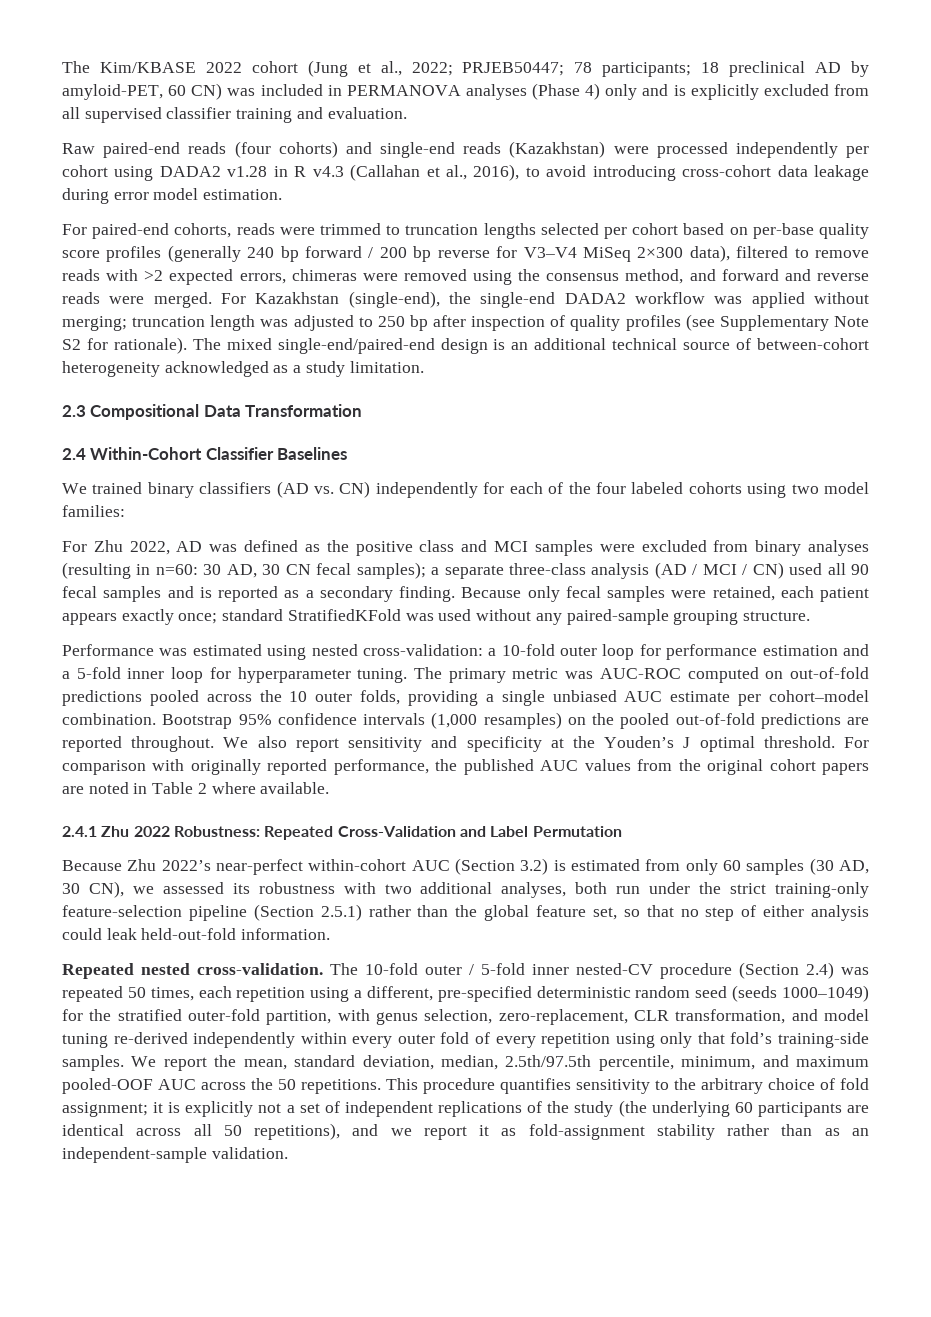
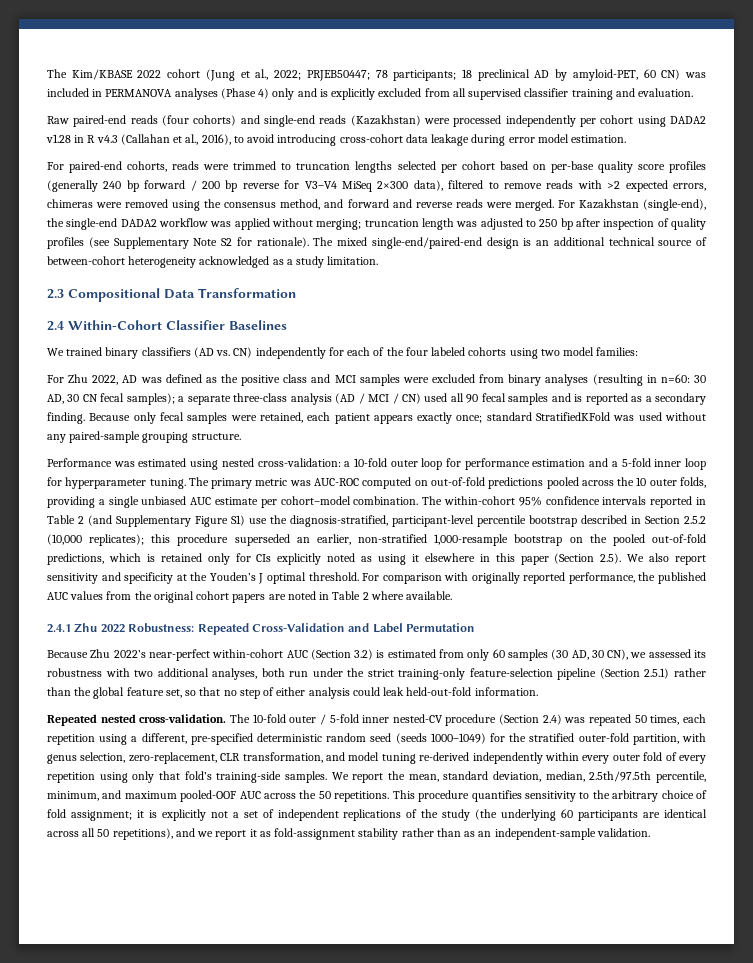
- Bootstrap 95% confidence intervals (1,000 resamples) on the pooled out-of-fold predictions are reported throughout. We also report sensitivity and specificity at the Youden’s J optimal threshold.
+ The within-cohort 95% confidence intervals reported in Table 2 (and Supplementary Figure S1) use the diagnosis-stratified, participant-level percentile bootstrap described in Section 2.5.2 (10,000 replicates); this procedure superseded an earlier, non-stratified 1,000-resample bootstrap on the pooled out-of-fold predictions, which is retained only for CIs explicitly noted as using it elsewhere in this paper (Section 2.5). We also report sensitivity and specificity at the Youden’s J optimal threshold.

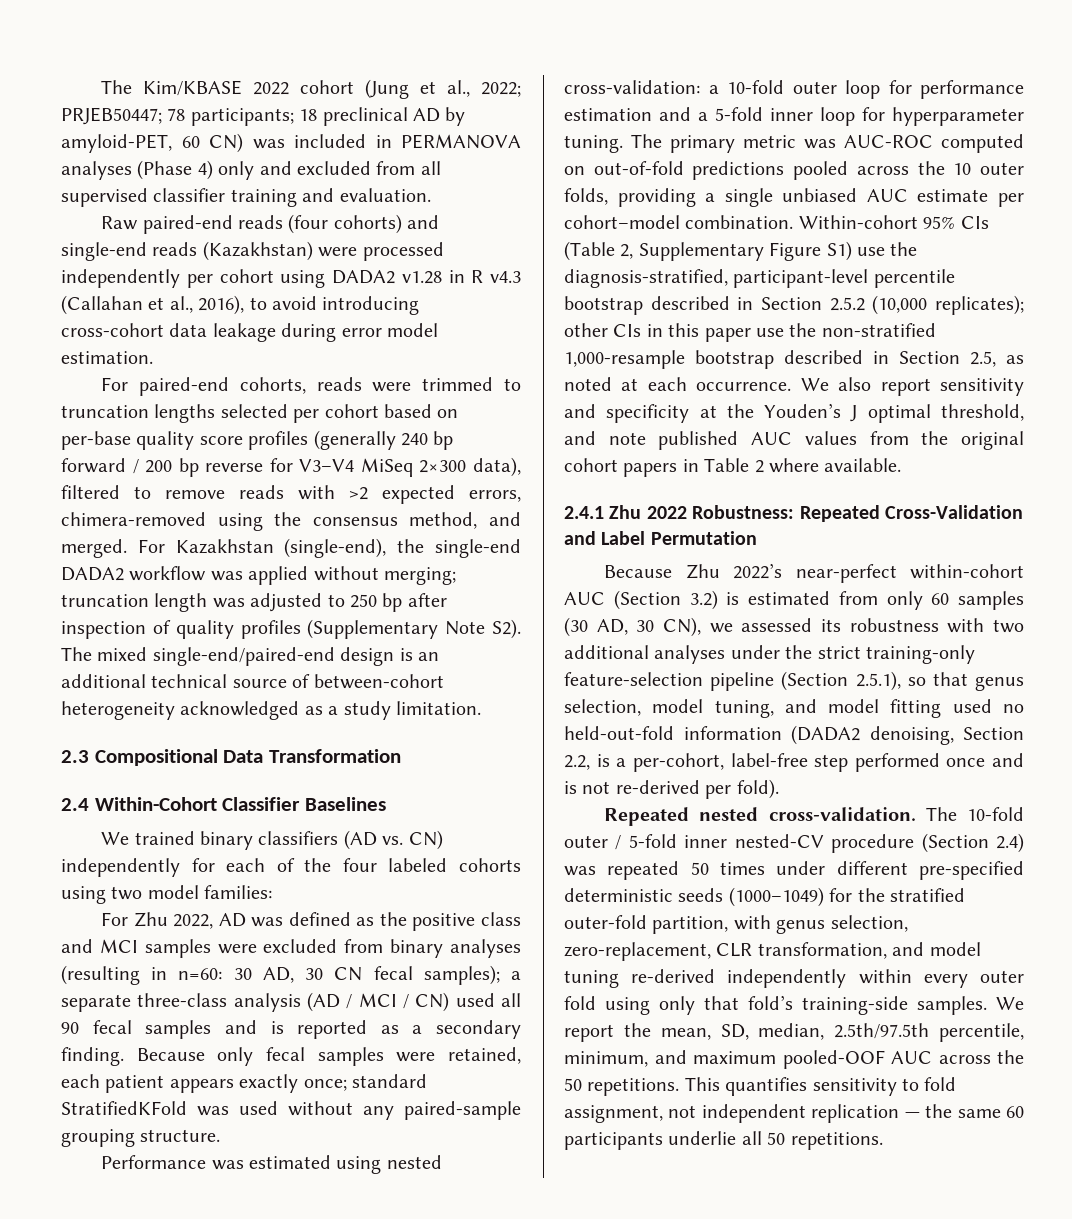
- The Kim/KBASE 2022 cohort (Jung et al., 2022; PRJEB50447; 78 participants; 18 preclinical AD by amyloid-PET, 60 CN) was included in PERMANOVA analyses (Phase 4) only and is explicitly excluded from all supervised classifier training and evaluation.
+ The Kim/KBASE 2022 cohort (Jung et al., 2022; PRJEB50447; 78 participants; 18 preclinical AD by amyloid-PET, 60 CN) was included in PERMANOVA analyses (Phase 4) only and excluded from all supervised classifier training and evaluation.
- For paired-end cohorts, reads were trimmed to truncation lengths selected per cohort based on per-base quality score profiles (generally 240 bp forward / 200 bp reverse for V3–V4 MiSeq 2×300 data), filtered to remove reads with >2 expected errors, chimeras were removed using the consensus method, and forward and reverse reads were merged.
+ For paired-end cohorts, reads were trimmed to truncation lengths selected per cohort based on per-base quality score profiles (generally 240 bp forward / 200 bp reverse for V3–V4 MiSeq 2×300 data), filtered to remove reads with >2 expected errors, chimera-removed using the consensus method, and merged.
- For Kazakhstan (single-end), the single-end DADA2 workflow was applied without merging; truncation length was adjusted to 250 bp after inspection of quality profiles (see Supplementary Note S2 for rationale). The mixed single-end/paired-end design is an additional technical source of between-cohort heterogeneity acknowledged as a study limitation.
+ For Kazakhstan (single-end), the single-end DADA2 workflow was applied without merging; truncation length was adjusted to 250 bp after inspection of quality profiles (Supplementary Note S2). The mixed single-end/paired-end design is an additional technical source of between-cohort heterogeneity acknowledged as a study limitation.
- The within-cohort 95% confidence intervals reported in Table 2 (and Supplementary Figure S1) use the diagnosis-stratified, participant-level percentile bootstrap described in Section 2.5.2 (10,000 replicates); this procedure superseded an earlier, non-stratified 1,000-resample bootstrap on the pooled out-of-fold predictions, which is retained only for CIs explicitly noted as using it elsewhere in this paper (Section 2.5). We also report sensitivity and specificity at the Youden’s J optimal threshold. For comparison with originally reported performance, the published AUC values from the original cohort papers are noted in Table 2 where available.
+ Within-cohort 95% CIs (Table 2, Supplementary Figure S1) use the diagnosis-stratified, participant-level percentile bootstrap described in Section 2.5.2 (10,000 replicates); other CIs in this paper use the non-stratified 1,000-resample bootstrap described in Section 2.5, as noted at each occurrence. We also report sensitivity and specificity at the Youden’s J optimal threshold, and note published AUC values from the original cohort papers in Table 2 where available.
- Because Zhu 2022’s near-perfect within-cohort AUC (Section 3.2) is estimated from only 60 samples (30 AD, 30 CN), we assessed its robustness with two additional analyses, both run under the strict training-only feature-selection pipeline (Section 2.5.1) rather than the global feature set, so that no step of either analysis could leak held-out-fold information.
+ Because Zhu 2022’s near-perfect within-cohort AUC (Section 3.2) is estimated from only 60 samples (30 AD, 30 CN), we assessed its robustness with two additional analyses under the strict training-only feature-selection pipeline (Section 2.5.1), so that genus selection, model tuning, and model fitting used no held-out-fold information (DADA2 denoising, Section 2.2, is a per-cohort, label-free step performed once and is not re-derived per fold).
- The 10-fold outer / 5-fold inner nested-CV procedure (Section 2.4) was repeated 50 times, each repetition using a different, pre-specified deterministic random seed (seeds 1000–1049) for the stratified outer-fold partition, with genus selection, zero-replacement, CLR transformation, and model tuning re-derived independently within every outer fold of every repetition using only that fold’s training-side samples.
+ The 10-fold outer / 5-fold inner nested-CV procedure (Section 2.4) was repeated 50 times under different pre-specified deterministic seeds (1000–1049) for the stratified outer-fold partition, with genus selection, zero-replacement, CLR transformation, and model tuning re-derived independently within every outer fold using only that fold’s training-side samples.
- We report the mean, standard deviation, median, 2.5th/97.5th percentile, minimum, and maximum pooled-OOF AUC across the 50 repetitions.
+ We report the mean, SD, median, 2.5th/97.5th percentile, minimum, and maximum pooled-OOF AUC across the 50 repetitions.
- This procedure quantifies sensitivity to the arbitrary choice of fold assignment; it is explicitly not a set of independent replications of the study (the underlying 60 participants are identical across all 50 repetitions), and we report it as fold-assignment stability rather than as an independent-sample validation.
+ This quantifies sensitivity to fold assignment, not independent replication — the same 60 participants underlie all 50 repetitions.

